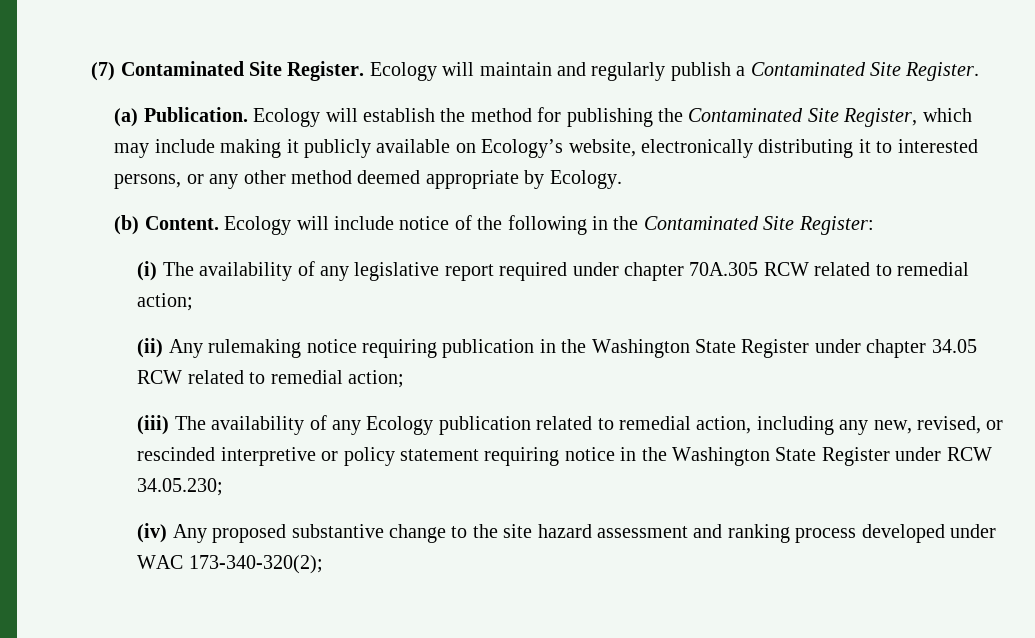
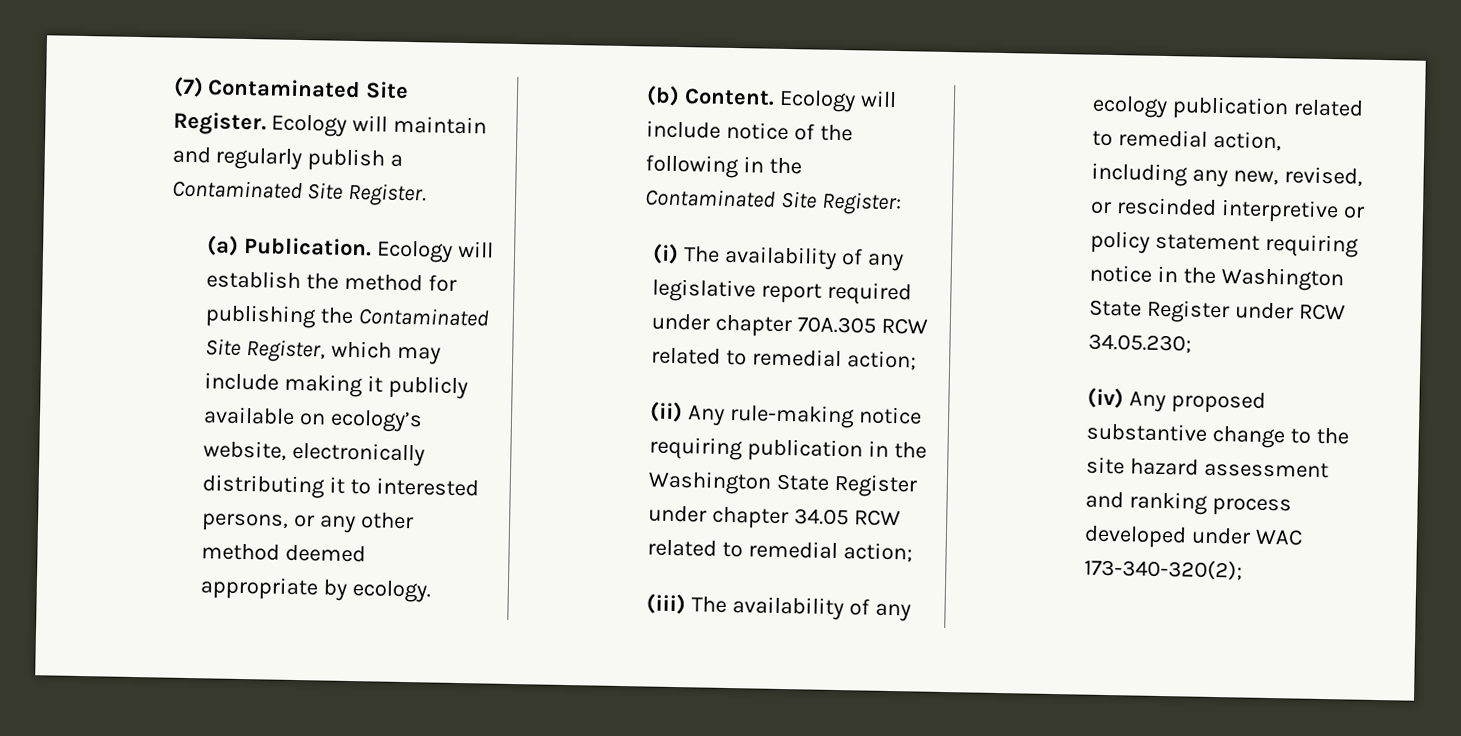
- Ecology will establish the method for publishing the Contaminated Site Register, which may include making it publicly available on Ecology’s website, electronically distributing it to interested persons, or any other method deemed appropriate by Ecology.
+ Ecology will establish the method for publishing the Contaminated Site Register, which may include making it publicly available on ecology’s website, electronically distributing it to interested persons, or any other method deemed appropriate by ecology.
- (ii) Any rulemaking notice requiring publication in the Washington State Register under chapter 34.05 RCW related to remedial action;
+ (ii) Any rule-making notice requiring publication in the Washington State Register under chapter 34.05 RCW related to remedial action;
- (iii) The availability of any Ecology publication related to remedial action, including any new, revised, or rescinded interpretive or policy statement requiring notice in the Washington State Register under RCW 34.05.230;
+ (iii) The availability of any ecology publication related to remedial action, including any new, revised, or rescinded interpretive or policy statement requiring notice in the Washington State Register under RCW 34.05.230;

